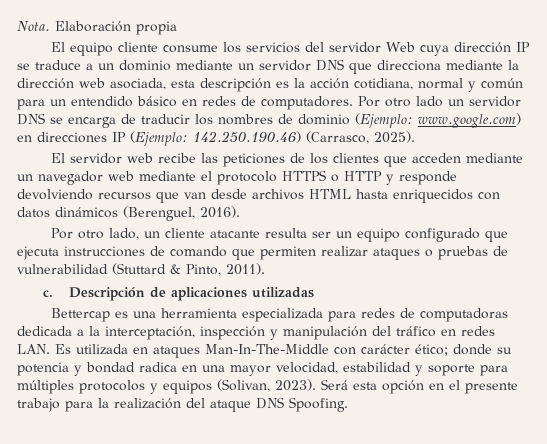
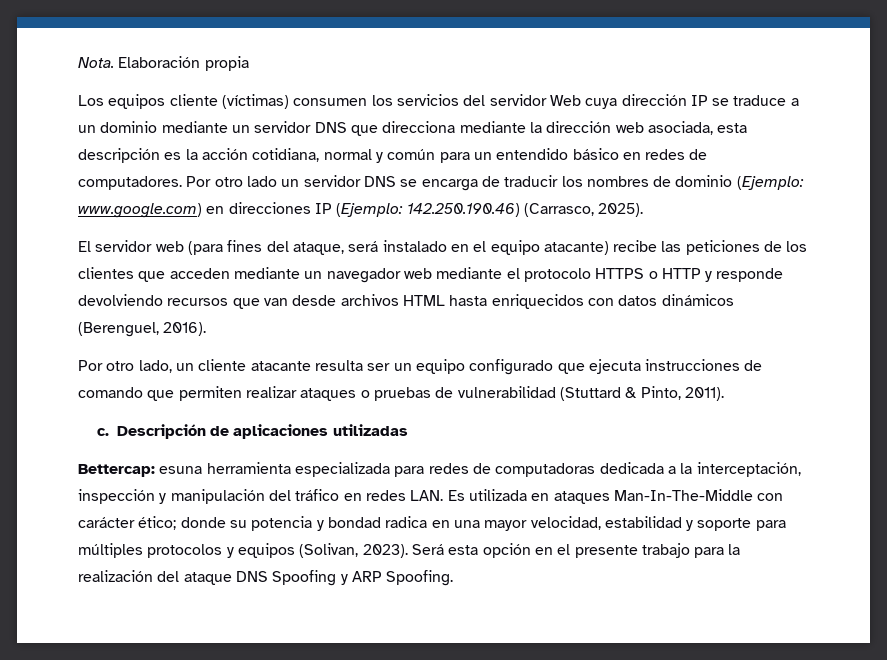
- El equipo cliente consume los servicios del servidor Web cuya dirección IP se traduce a un dominio mediante un servidor DNS que direcciona mediante la dirección web asociada, esta descripción es la acción cotidiana, normal y común para un entendido básico en redes de computadores.
+ Los equipos cliente (víctimas) consumen los servicios del servidor Web cuya dirección IP se traduce a un dominio mediante un servidor DNS que direcciona mediante la dirección web asociada, esta descripción es la acción cotidiana, normal y común para un entendido básico en redes de computadores.
- El servidor web recibe las peticiones de los clientes que acceden mediante un navegador web mediante el protocolo HTTPS o HTTP y responde devolviendo recursos que van desde archivos HTML hasta enriquecidos con datos dinámicos (Berenguel, 2016).
+ El servidor web (para fines del ataque, será instalado en el equipo atacante) recibe las peticiones de los clientes que acceden mediante un navegador web mediante el protocolo HTTPS o HTTP y responde devolviendo recursos que van desde archivos HTML hasta enriquecidos con datos dinámicos (Berenguel, 2016).
- Bettercap es una herramienta especializada para redes de computadoras dedicada a la interceptación, inspección y manipulación del tráfico en redes LAN. Es utilizada en ataques Man-In-The-Middle con carácter ético; donde su potencia y bondad radica en una mayor velocidad, estabilidad y soporte para múltiples protocolos y equipos (Solivan, 2023).
+ Bettercap: esuna herramienta especializada para redes de computadoras dedicada a la interceptación, inspección y manipulación del tráfico en redes LAN. Es utilizada en ataques Man-In-The-Middle con carácter ético; donde su potencia y bondad radica en una mayor velocidad, estabilidad y soporte para múltiples protocolos y equipos (Solivan, 2023).
- Será esta opción en el presente trabajo para la realización del ataque DNS Spoofing.
+ Será esta opción en el presente trabajo para la realización del ataque DNS Spoofing y ARP Spoofing.

